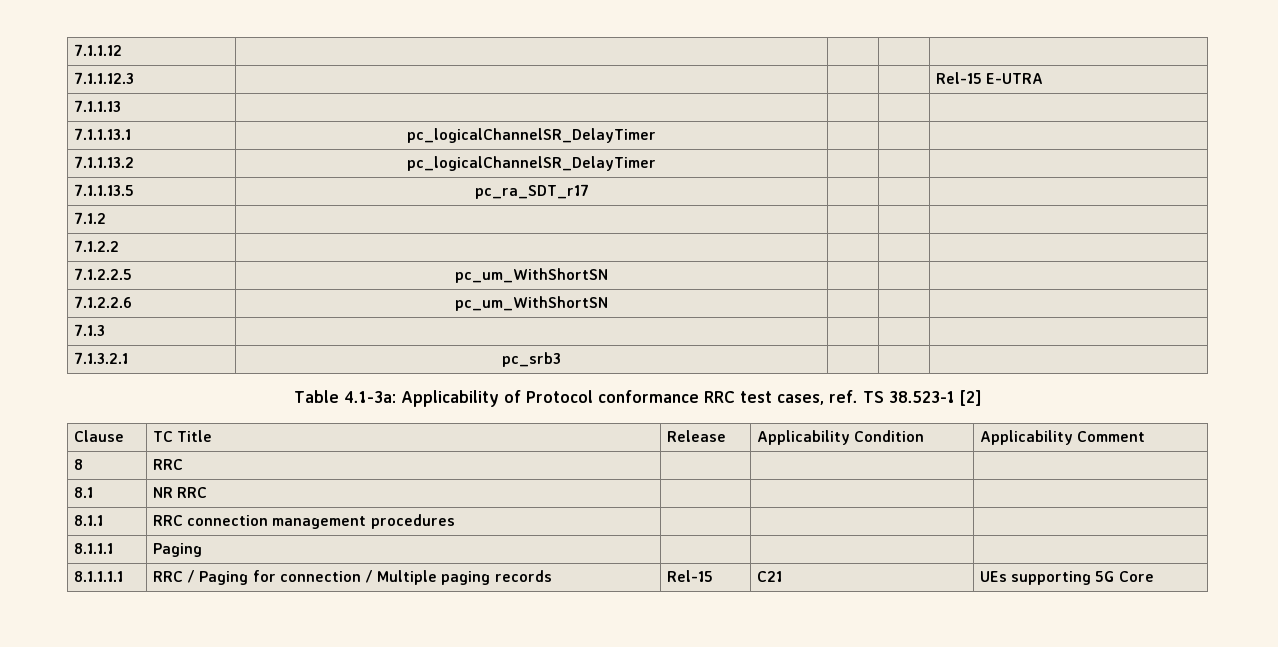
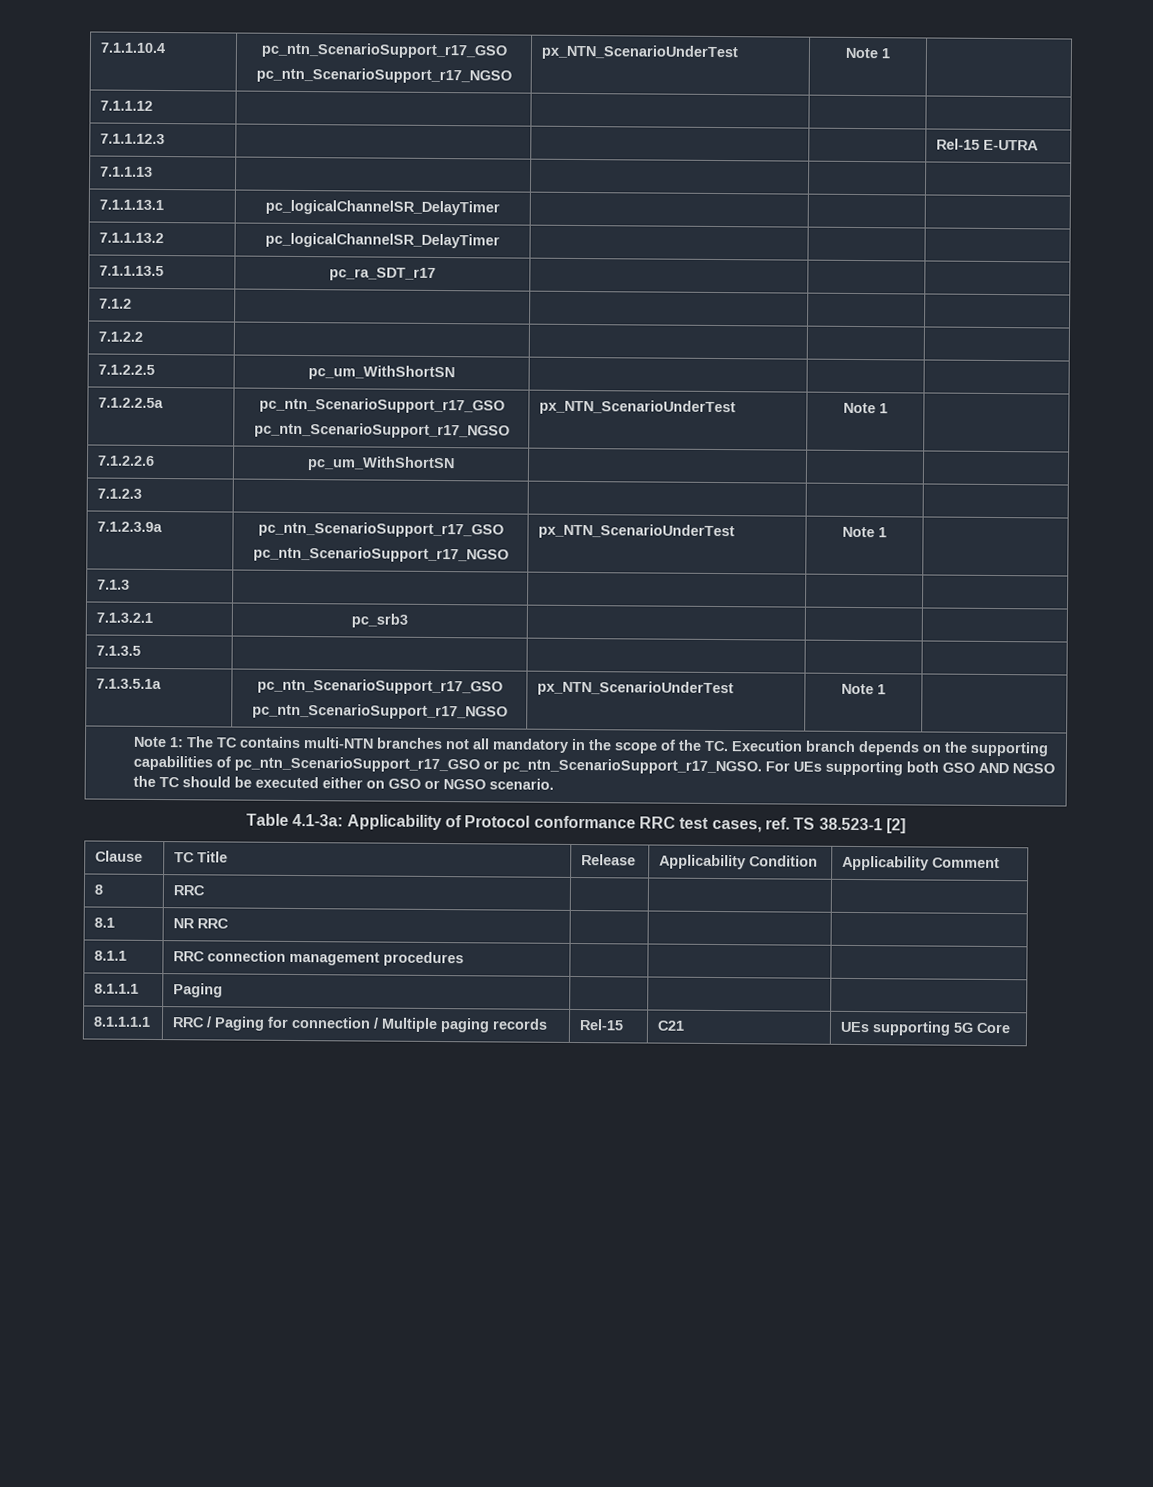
+ 7.1.1.10.4 | pc_ntn_ScenarioSupport_r17_GSO
+ pc_ntn_ScenarioSupport_r17_NGSO | px_NTN_ScenarioUnderTest | Note 1 |
+ 7.1.2.2.5a | pc_ntn_ScenarioSupport_r17_GSO
+ pc_ntn_ScenarioSupport_r17_NGSO | px_NTN_ScenarioUnderTest | Note 1 |
  7.1.2.2.6 | pc_um_WithShortSN | | |
+ 7.1.2.3 | | | |
+ 7.1.2.3.9a | pc_ntn_ScenarioSupport_r17_GSO
+ pc_ntn_ScenarioSupport_r17_NGSO | px_NTN_ScenarioUnderTest | Note 1 |
  7.1.3 | | | |
  7.1.3.2.1 | pc_srb3 | | |
+ 7.1.3.5 | | | |
+ 7.1.3.5.1a | pc_ntn_ScenarioSupport_r17_GSO
+ pc_ntn_ScenarioSupport_r17_NGSO | px_NTN_ScenarioUnderTest | Note 1 |
+ Note 1: The TC contains multi-NTN branches not all mandatory in the scope of the TC. Execution branch depends on the supporting capabilities of pc_ntn_ScenarioSupport_r17_GSO or pc_ntn_ScenarioSupport_r17_NGSO. For UEs supporting both GSO AND NGSO the TC should be executed either on GSO or NGSO scenario.

